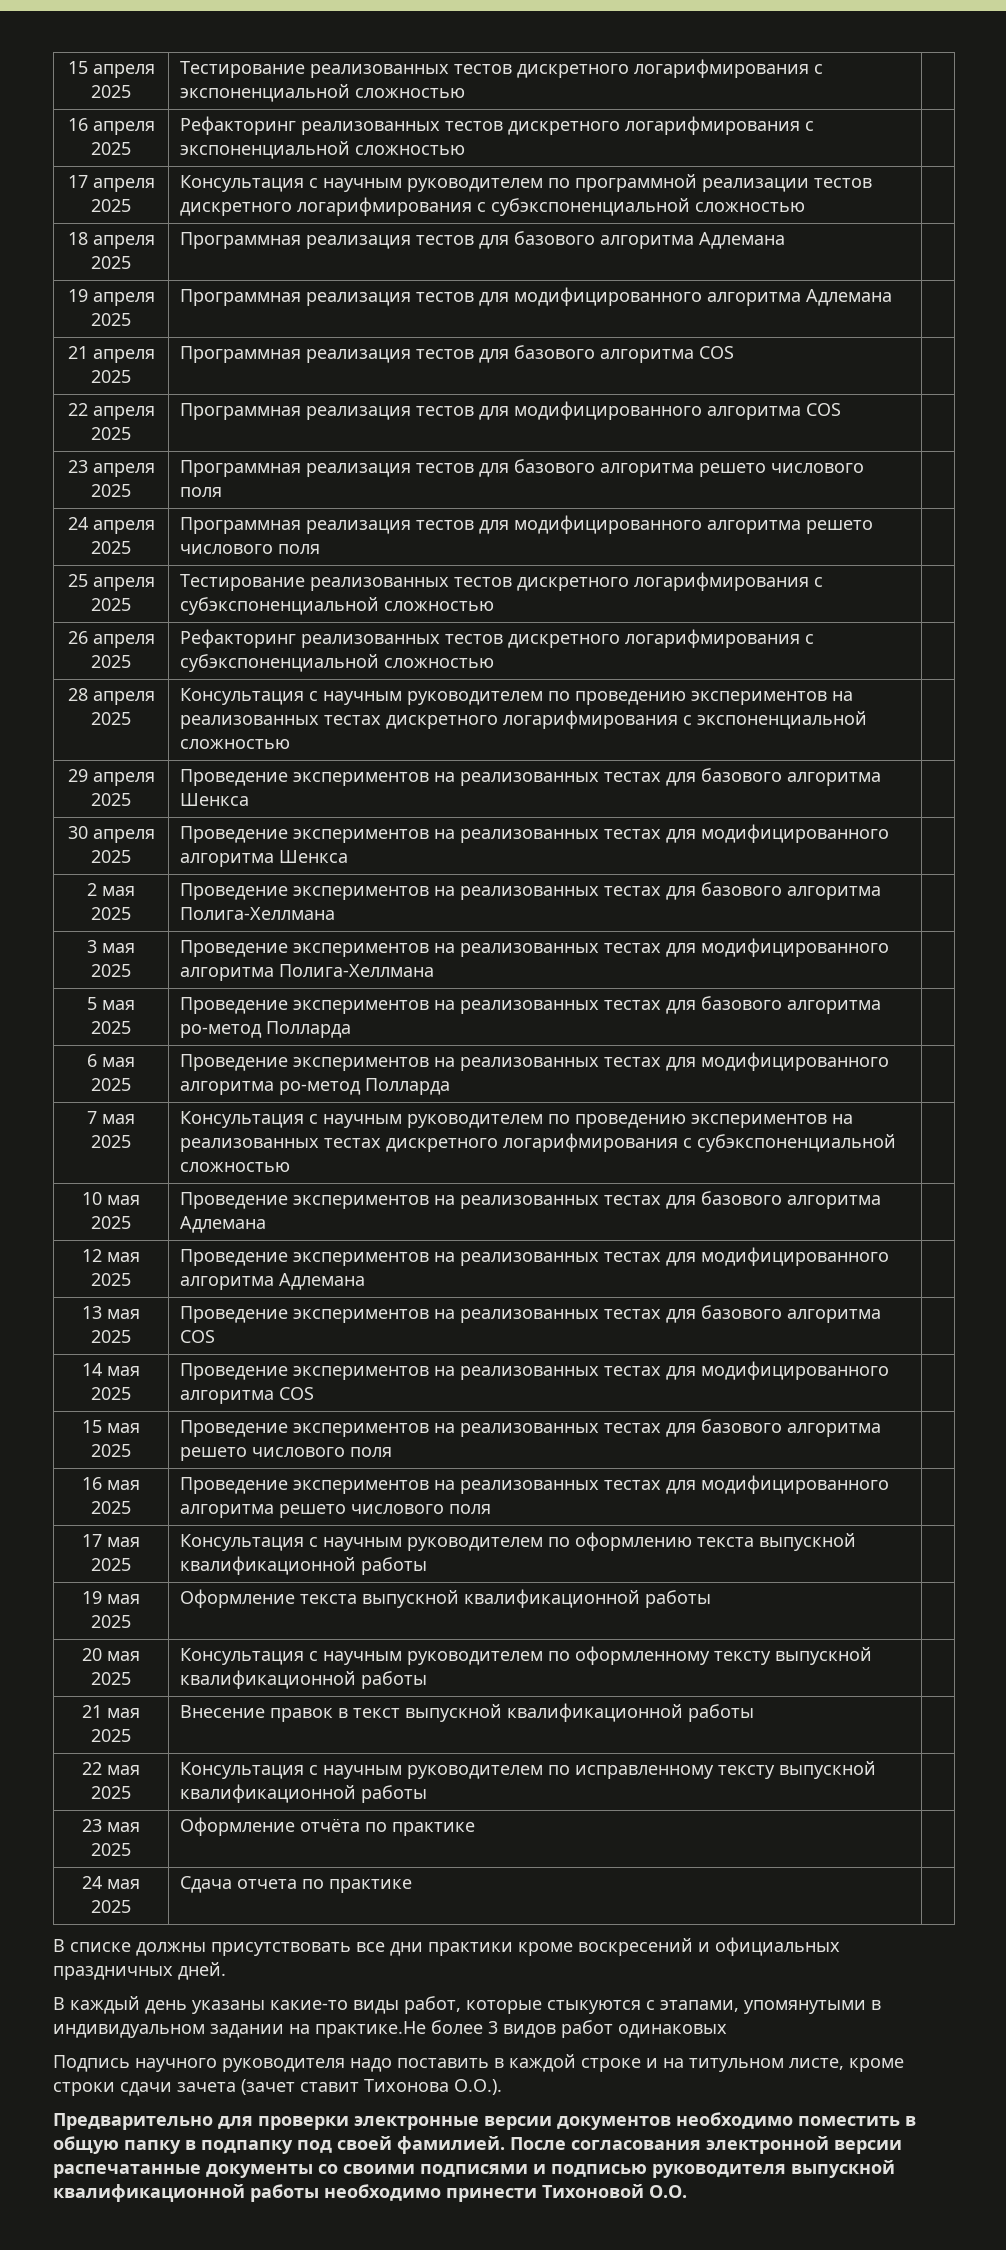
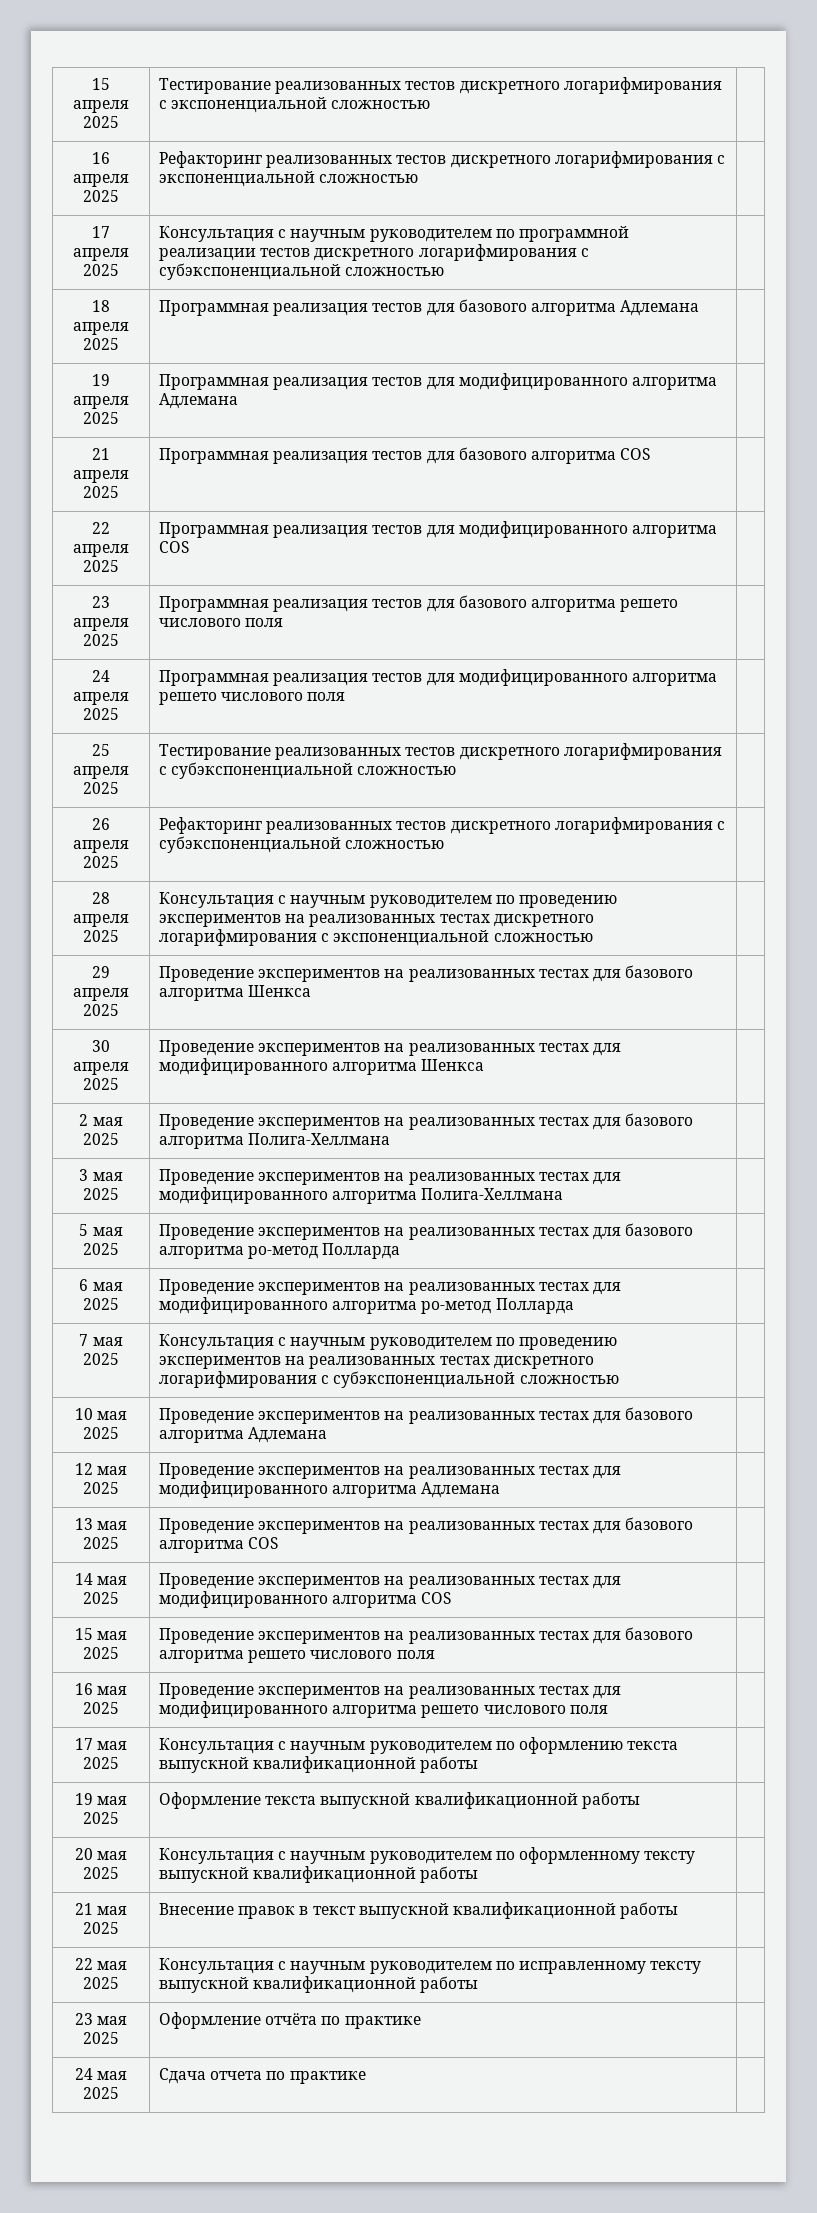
- В списке должны присутствовать все дни практики кроме воскресений и официальных праздничных дней.
- В каждый день указаны какие-то виды работ, которые стыкуются с этапами, упомянутыми в индивидуальном задании на практике.Не более 3 видов работ одинаковых
- Подпись научного руководителя надо поставить в каждой строке и на титульном листе, кроме строки сдачи зачета (зачет ставит Тихонова О.О.).
- Предварительно для проверки электронные версии документов необходимо поместить в общую папку в подпапку под своей фамилией. После согласования электронной версии распечатанные документы со своими подписями и подписью руководителя выпускной квалификационной работы необходимо принести Тихоновой О.О.

